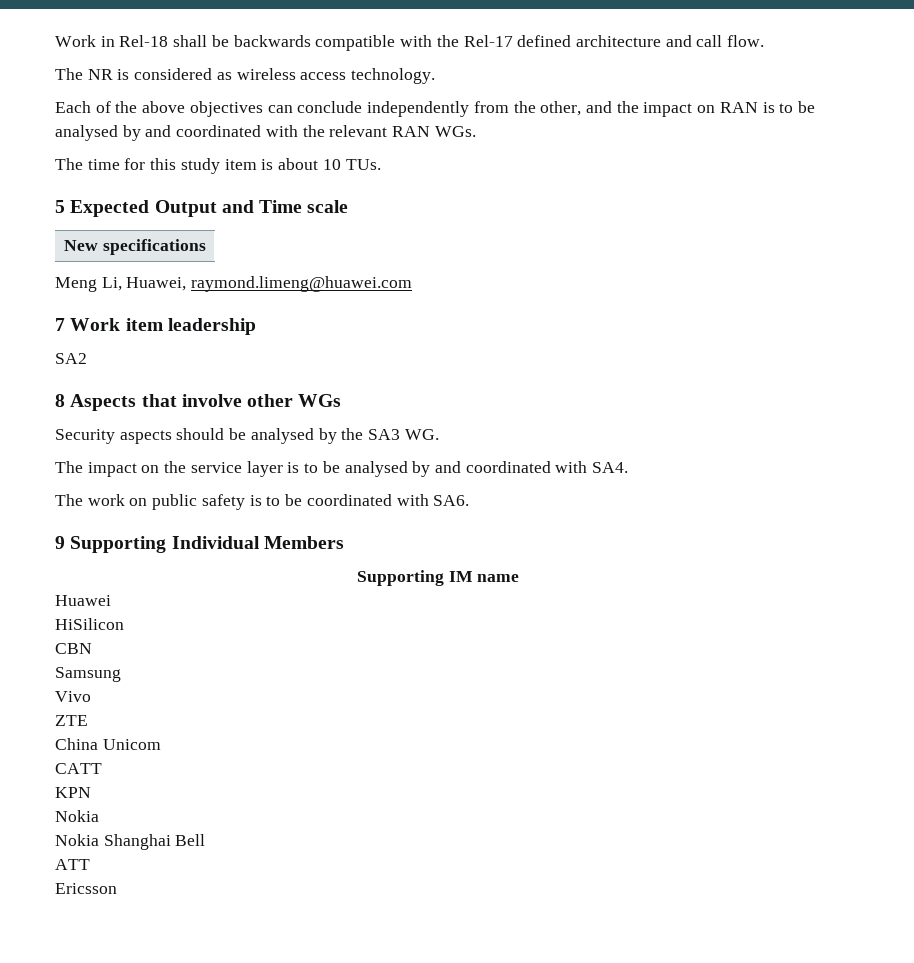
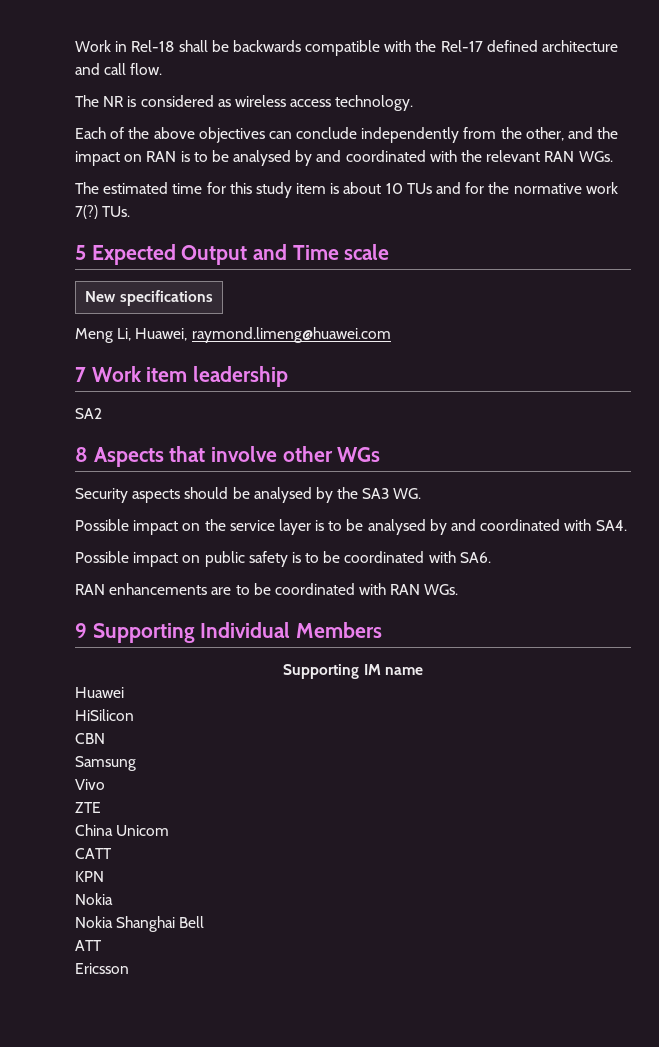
- The time for this study item is about 10 TUs.
+ The estimated time for this study item is about 10 TUs and for the normative work 7(?) TUs.
- The impact on the service layer is to be analysed by and coordinated with SA4.
+ Possible impact on the service layer is to be analysed by and coordinated with SA4.
- The work on public safety is to be coordinated with SA6.
+ Possible impact on public safety is to be coordinated with SA6.
+ RAN enhancements are to be coordinated with RAN WGs.

